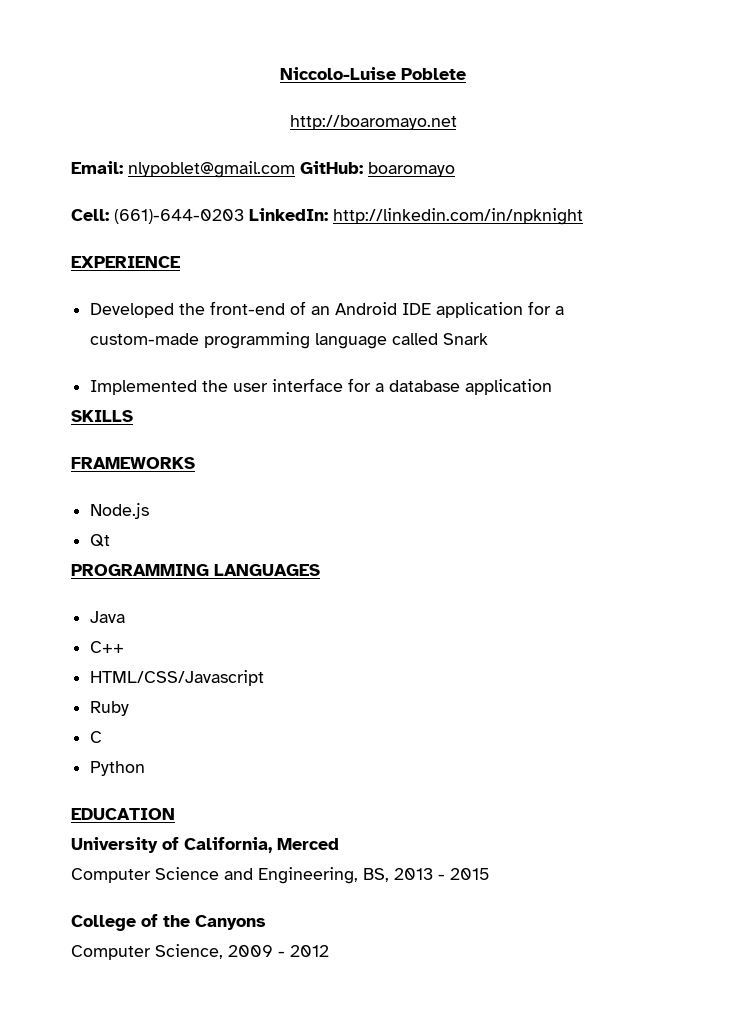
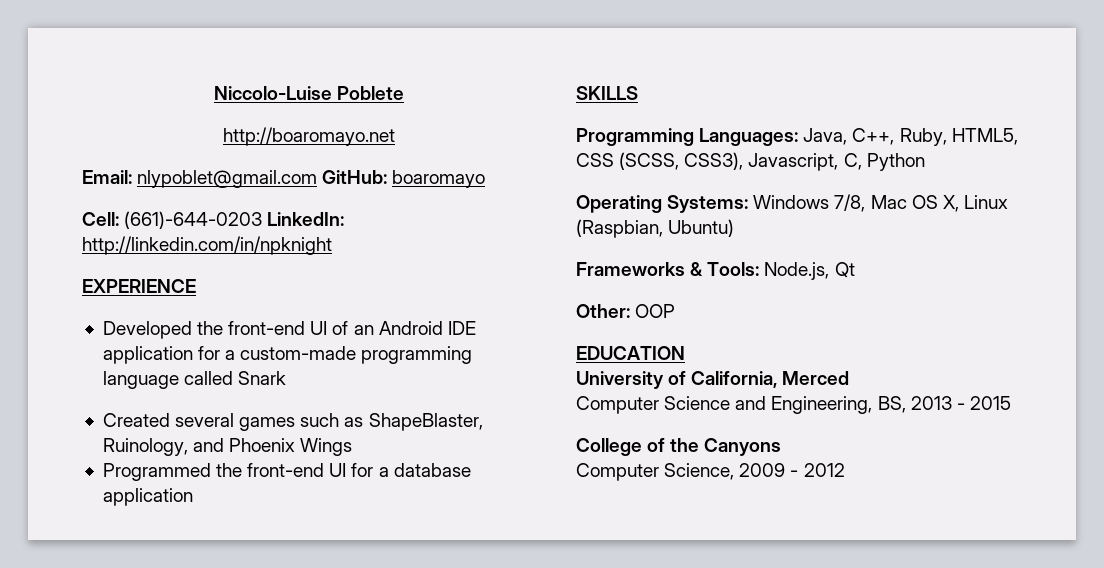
- Developed the front-end of an Android IDE application for a custom-made programming language called Snark
+ Developed the front-end UI of an Android IDE application for a custom-made programming language called Snark
- Implemented the user interface for a database application
+ Created several games such as ShapeBlaster, Ruinology, and Phoenix Wings
+ Programmed the front-end UI for a database application
- FRAMEWORKS
- Node.js
- Qt
- PROGRAMMING LANGUAGES
- Java
- C++
- HTML/CSS/Javascript
- Ruby
- C
- Python
+ Programming Languages: Java, C++, Ruby, HTML5, CSS (SCSS, CSS3), Javascript, C, Python
+ Operating Systems: Windows 7/8, Mac OS X, Linux (Raspbian, Ubuntu)
+ Frameworks & Tools: Node.js, Qt
+ Other: OOP

